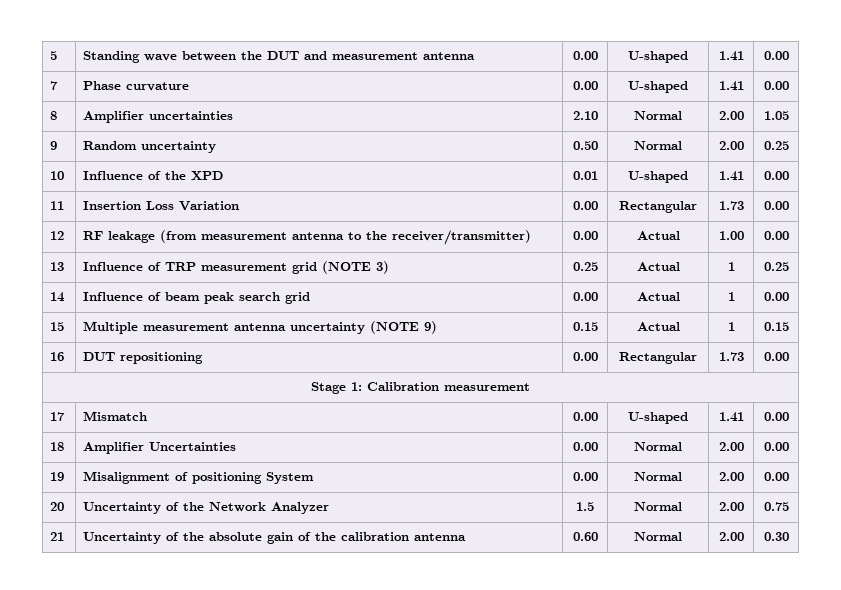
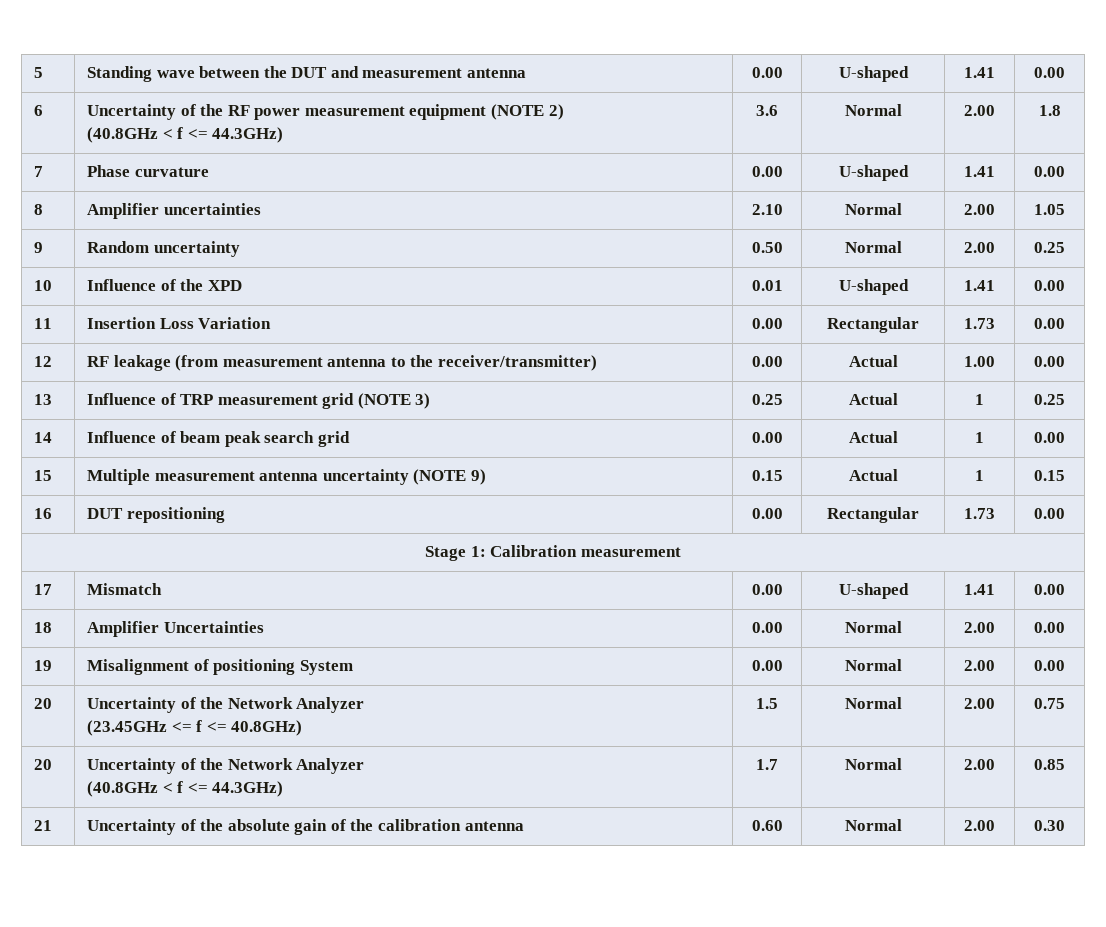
+ 6 | Uncertainty of the RF power measurement equipment (NOTE 2)
+ (40.8GHz < f <= 44.3GHz) | 3.6 | Normal | 2.00 | 1.8
  19 | Misalignment of positioning System | 0.00 | Normal | 2.00 | 0.00
- 20 | Uncertainty of the Network Analyzer | 1.5 | Normal | 2.00 | 0.75
+ 20 | Uncertainty of the Network Analyzer
+ (23.45GHz <= f <= 40.8GHz) | 1.5 | Normal | 2.00 | 0.75
+ 20 | Uncertainty of the Network Analyzer
+ (40.8GHz < f <= 44.3GHz) | 1.7 | Normal | 2.00 | 0.85

